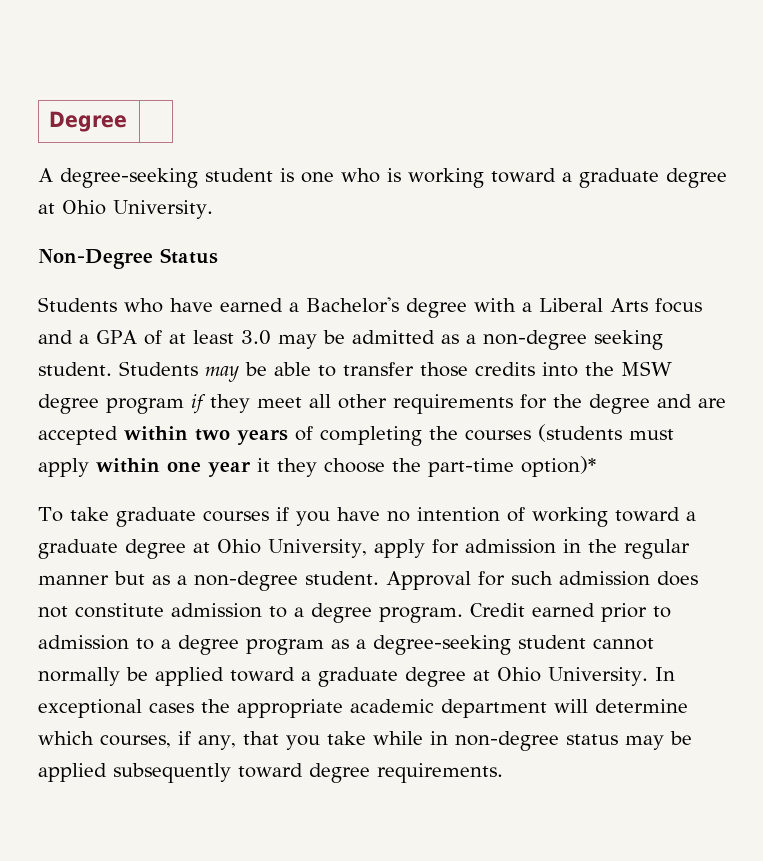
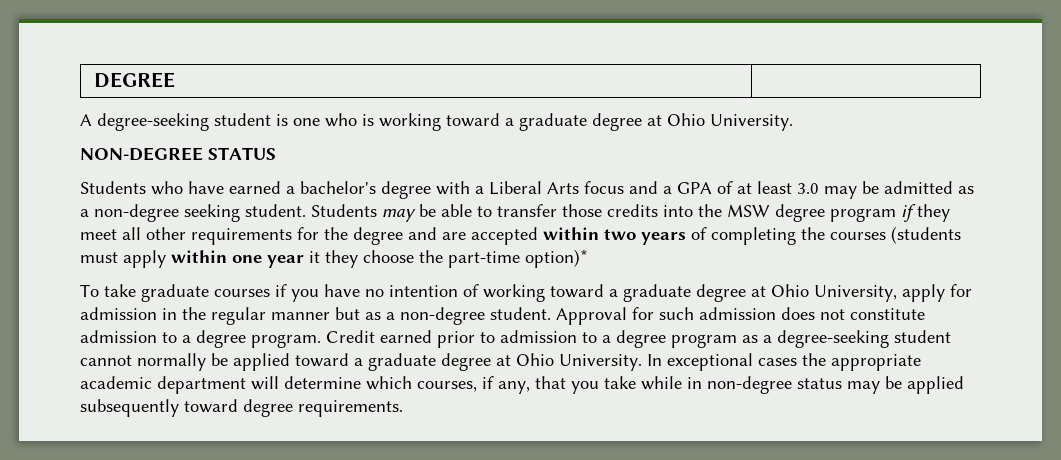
- Degree |
+ DEGREE |
- Non-Degree Status
+ NON-DEGREE STATUS
- Students who have earned a Bachelor's degree with a Liberal Arts focus and a GPA of at least 3.0 may be admitted as a non-degree seeking student.
+ Students who have earned a bachelor's degree with a Liberal Arts focus and a GPA of at least 3.0 may be admitted as a non-degree seeking student.

